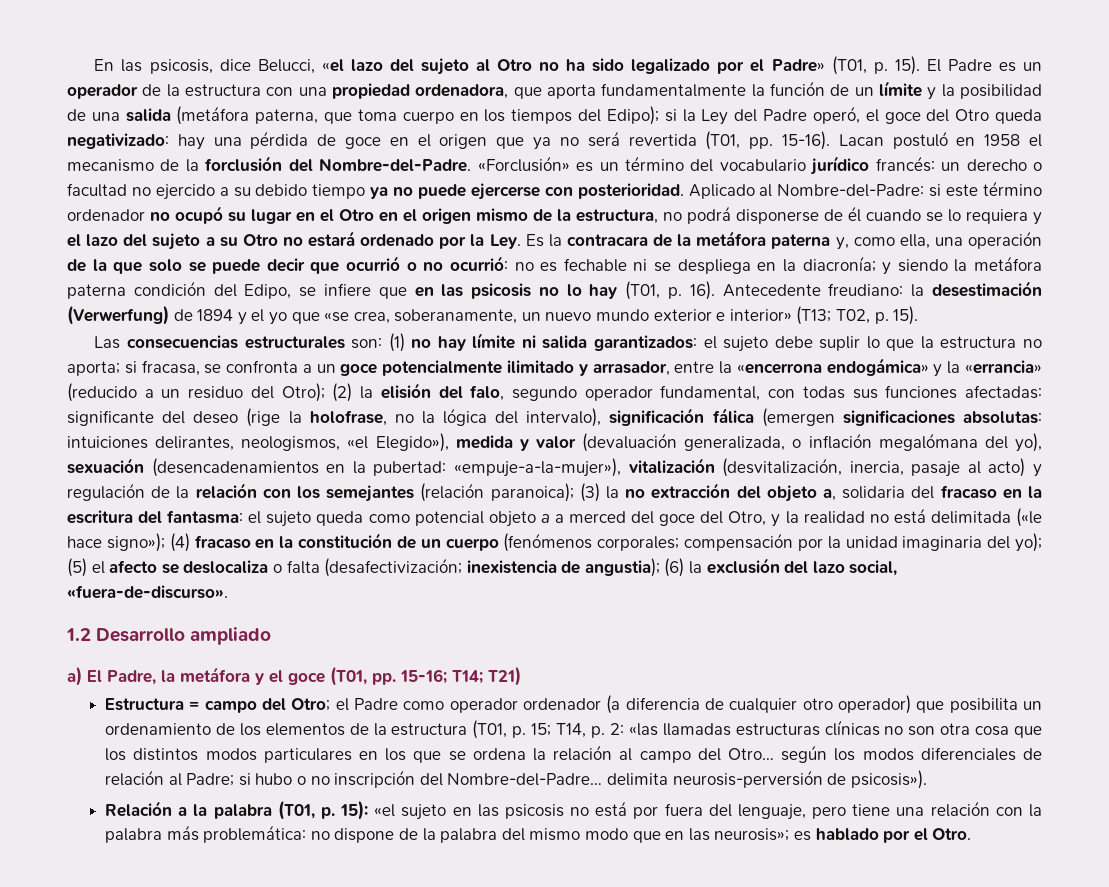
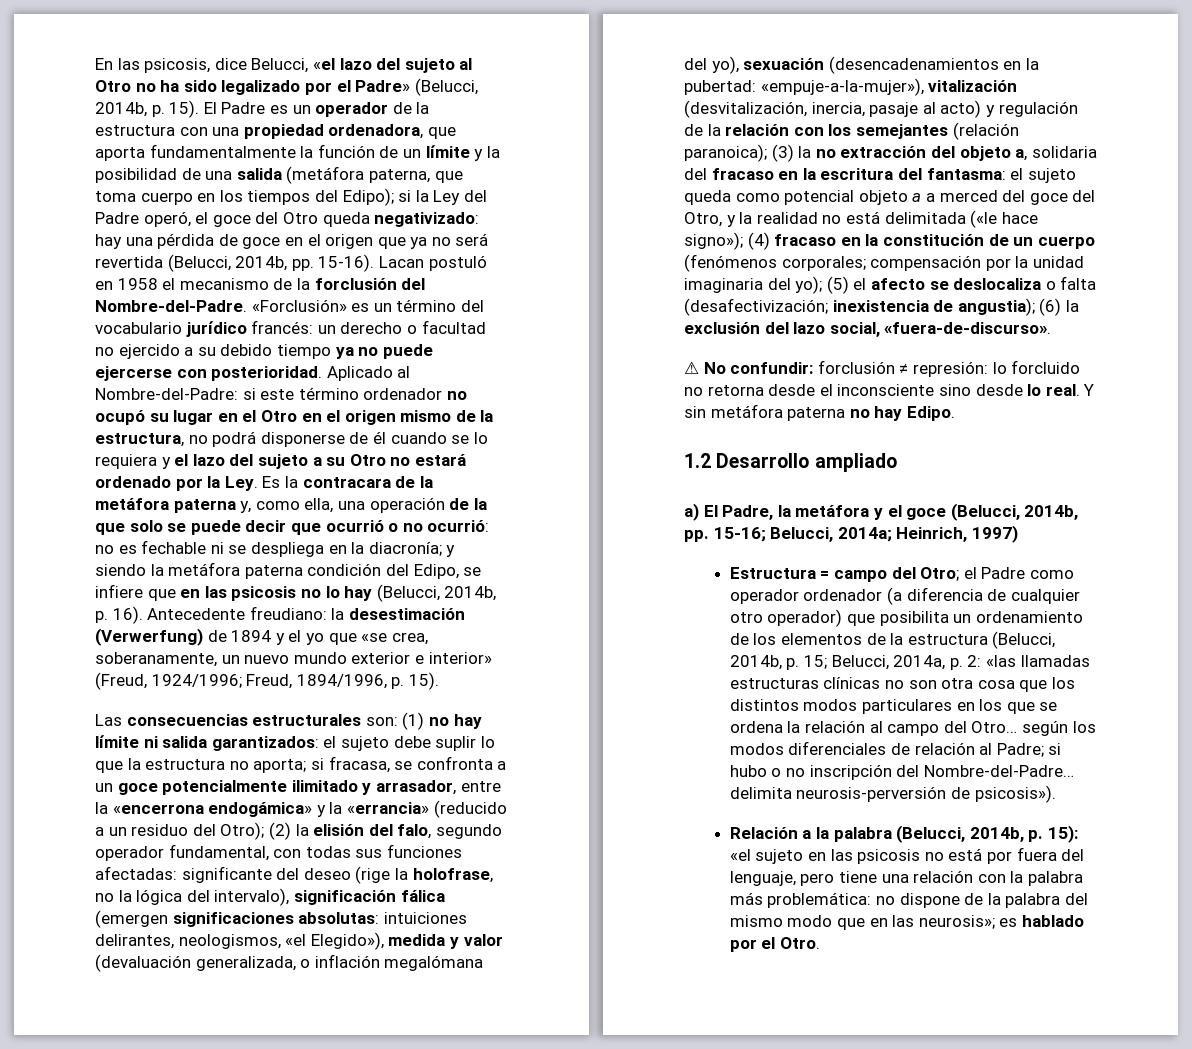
- En las psicosis, dice Belucci, «el lazo del sujeto al Otro no ha sido legalizado por el Padre» (T01, p. 15).
+ En las psicosis, dice Belucci, «el lazo del sujeto al Otro no ha sido legalizado por el Padre» (Belucci, 2014b, p. 15).
- hay una pérdida de goce en el origen que ya no será revertida (T01, pp. 15-16).
+ hay una pérdida de goce en el origen que ya no será revertida (Belucci, 2014b, pp. 15-16).
- y siendo la metáfora paterna condición del Edipo, se infiere que en las psicosis no lo hay (T01, p. 16).
+ y siendo la metáfora paterna condición del Edipo, se infiere que en las psicosis no lo hay (Belucci, 2014b, p. 16).
- Antecedente freudiano: la desestimación (Verwerfung) de 1894 y el yo que «se crea, soberanamente, un nuevo mundo exterior e interior» (T13; T02, p. 15).
+ Antecedente freudiano: la desestimación (Verwerfung) de 1894 y el yo que «se crea, soberanamente, un nuevo mundo exterior e interior» (Freud, 1924/1996; Freud, 1894/1996, p. 15).
+ ⚠ No confundir: forclusión ≠ represión: lo forcluido no retorna desde el inconsciente sino desde lo real. Y sin metáfora paterna no hay Edipo.
- a) El Padre, la metáfora y el goce (T01, pp. 15-16; T14; T21)
+ a) El Padre, la metáfora y el goce (Belucci, 2014b, pp. 15-16; Belucci, 2014a; Heinrich, 1997)
- el Padre como operador ordenador (a diferencia de cualquier otro operador) que posibilita un ordenamiento de los elementos de la estructura (T01, p. 15; T14, p. 2:
+ el Padre como operador ordenador (a diferencia de cualquier otro operador) que posibilita un ordenamiento de los elementos de la estructura (Belucci, 2014b, p. 15; Belucci, 2014a, p. 2:
- Relación a la palabra (T01, p. 15): «el sujeto en las psicosis no está por fuera del lenguaje, pero tiene una relación con la palabra más problemática: no dispone de la palabra del mismo modo que en las neurosis»; es hablado por el Otro.
+ Relación a la palabra (Belucci, 2014b, p. 15): «el sujeto en las psicosis no está por fuera del lenguaje, pero tiene una relación con la palabra más problemática: no dispone de la palabra del mismo modo que en las neurosis»; es hablado por el Otro.

